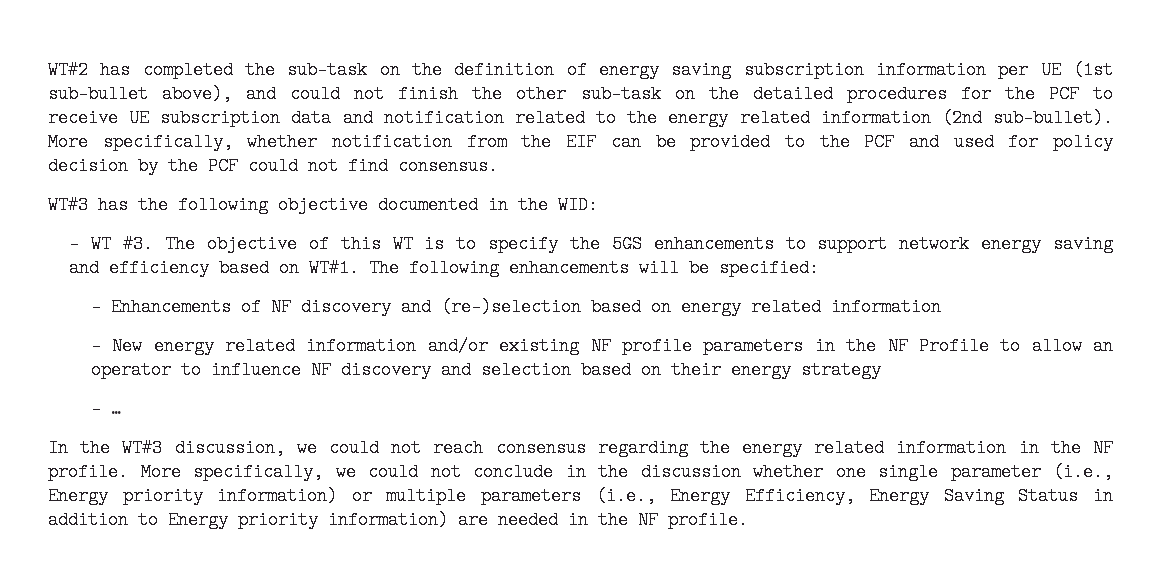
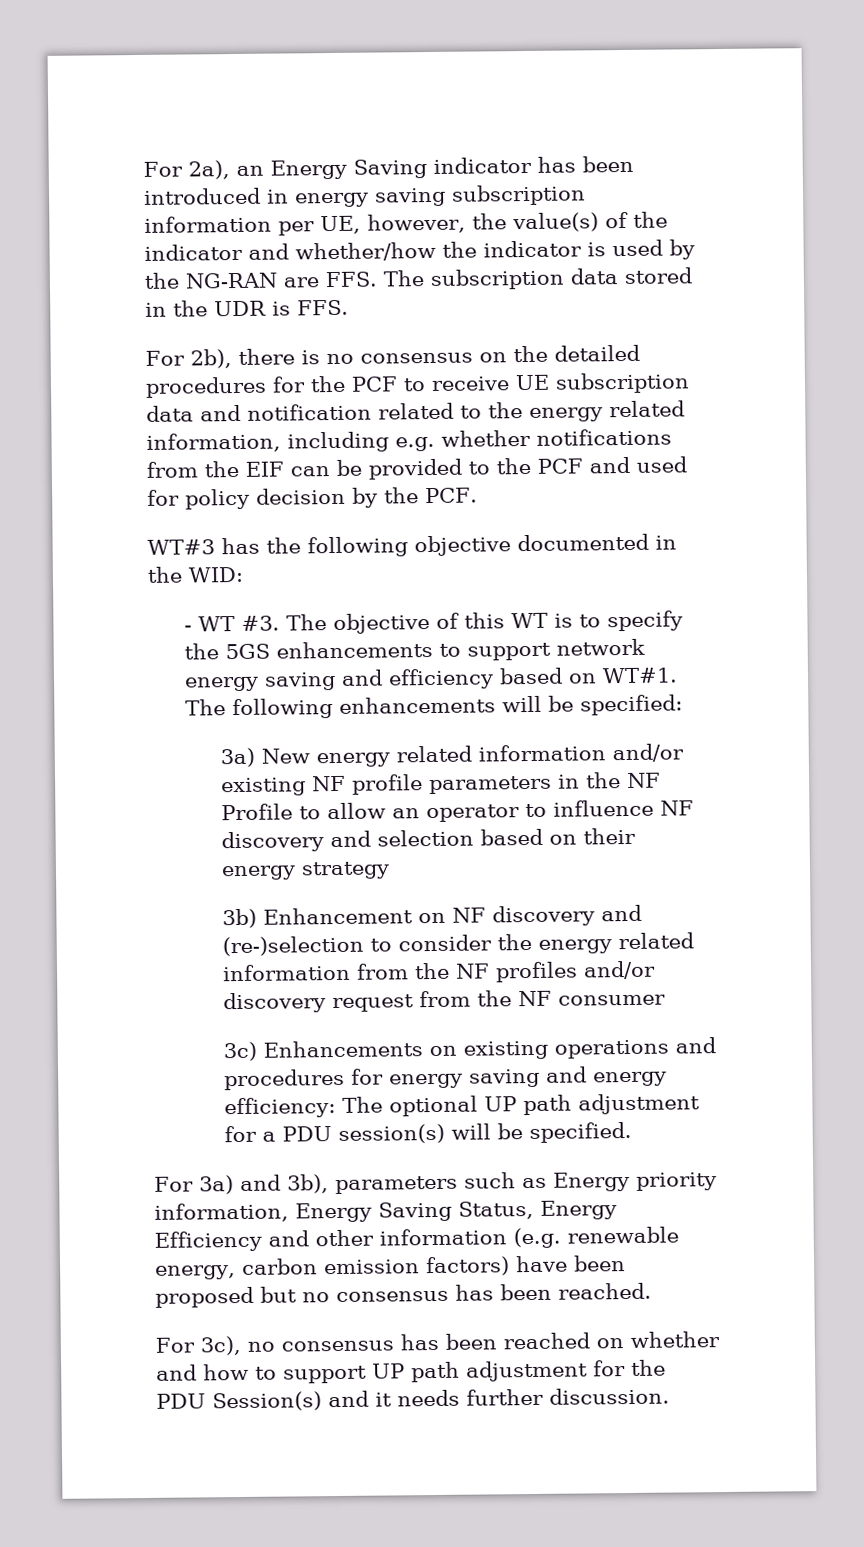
- WT#2 has completed the sub-task on the definition of energy saving subscription information per UE (1st sub-bullet above), and could not finish the other sub-task on the detailed procedures for the PCF to receive UE subscription data and notification related to the energy related information (2nd sub-bullet). More specifically, whether notification from the EIF can be provided to the PCF and used for policy decision by the PCF could not find consensus.
+ For 2a), an Energy Saving indicator has been introduced in energy saving subscription information per UE, however, the value(s) of the indicator and whether/how the indicator is used by the NG-RAN are FFS. The subscription data stored in the UDR is FFS.
+ For 2b), there is no consensus on the detailed procedures for the PCF to receive UE subscription data and notification related to the energy related information, including e.g. whether notifications from the EIF can be provided to the PCF and used for policy decision by the PCF.
- - Enhancements of NF discovery and (re-)selection based on energy related information
- - New energy related information and/or existing NF profile parameters in the NF Profile to allow an operator to influence NF discovery and selection based on their energy strategy
+ 3a) New energy related information and/or existing NF profile parameters in the NF Profile to allow an operator to influence NF discovery and selection based on their energy strategy
- - …
- In the WT#3 discussion, we could not reach consensus regarding the energy related information in the NF profile. More specifically, we could not conclude in the discussion whether one single parameter (i.e., Energy priority information) or multiple parameters (i.e., Energy Efficiency, Energy Saving Status in addition to Energy priority information) are needed in the NF profile.
+ 3b) Enhancement on NF discovery and (re-)selection to consider the energy related information from the NF profiles and/or discovery request from the NF consumer
+ 3c) Enhancements on existing operations and procedures for energy saving and energy efficiency: The optional UP path adjustment for a PDU session(s) will be specified.
+ For 3a) and 3b), parameters such as Energy priority information, Energy Saving Status, Energy Efficiency and other information (e.g. renewable energy, carbon emission factors) have been proposed but no consensus has been reached.
+ For 3c), no consensus has been reached on whether and how to support UP path adjustment for the PDU Session(s) and it needs further discussion.

